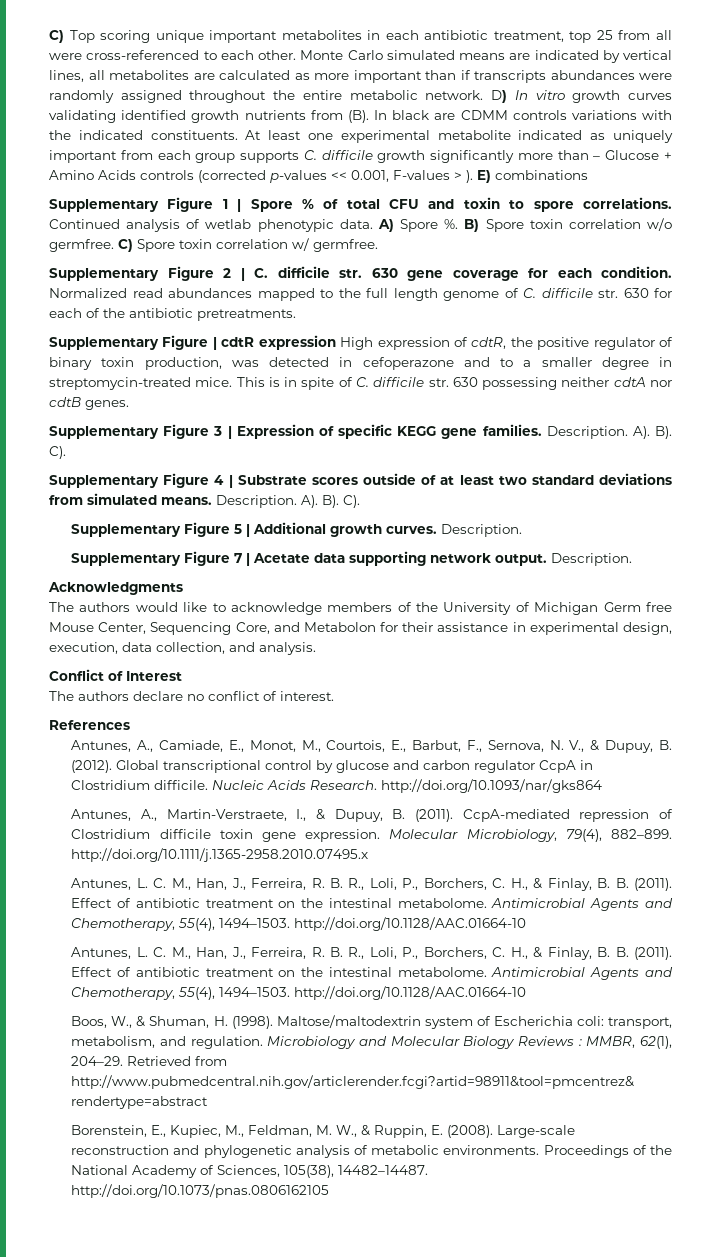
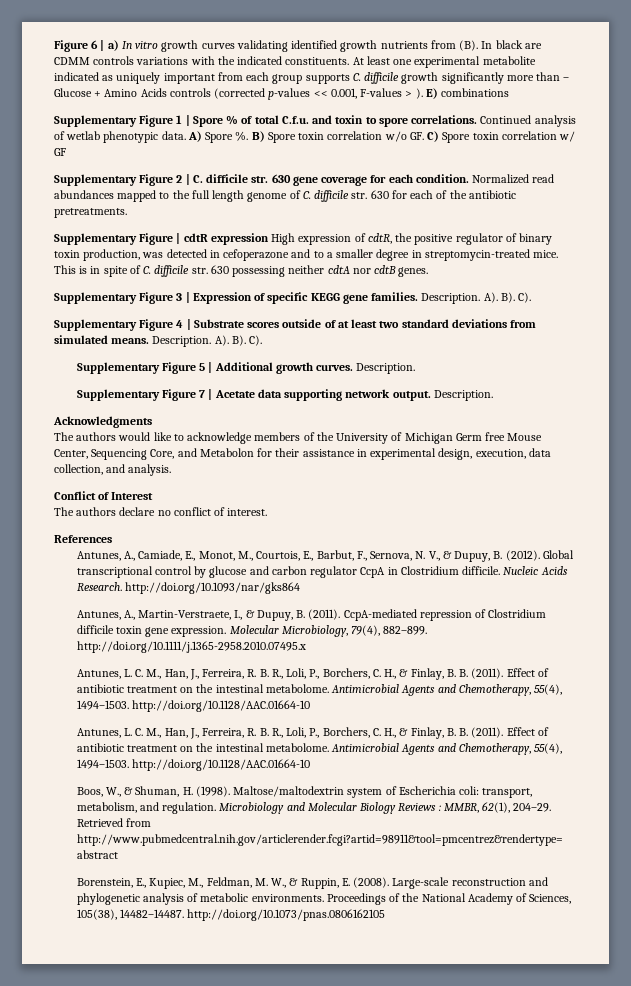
- C) Top scoring unique important metabolites in each antibiotic treatment, top 25 from all were cross-referenced to each other. Monte Carlo simulated means are indicated by vertical lines, all metabolites are calculated as more important than if transcripts abundances were randomly assigned throughout the entire metabolic network. D) In vitro growth curves validating identified growth nutrients from (B). In black are CDMM controls variations with the indicated constituents.
+ Figure 6 | a) In vitro growth curves validating identified growth nutrients from (B). In black are CDMM controls variations with the indicated constituents.
- Supplementary Figure 1 | Spore % of total CFU and toxin to spore correlations.
+ Supplementary Figure 1 | Spore % of total C.f.u. and toxin to spore correlations.
- B) Spore toxin correlation w/o germfree. C) Spore toxin correlation w/ germfree.
+ B) Spore toxin correlation w/o GF. C) Spore toxin correlation w/ GF

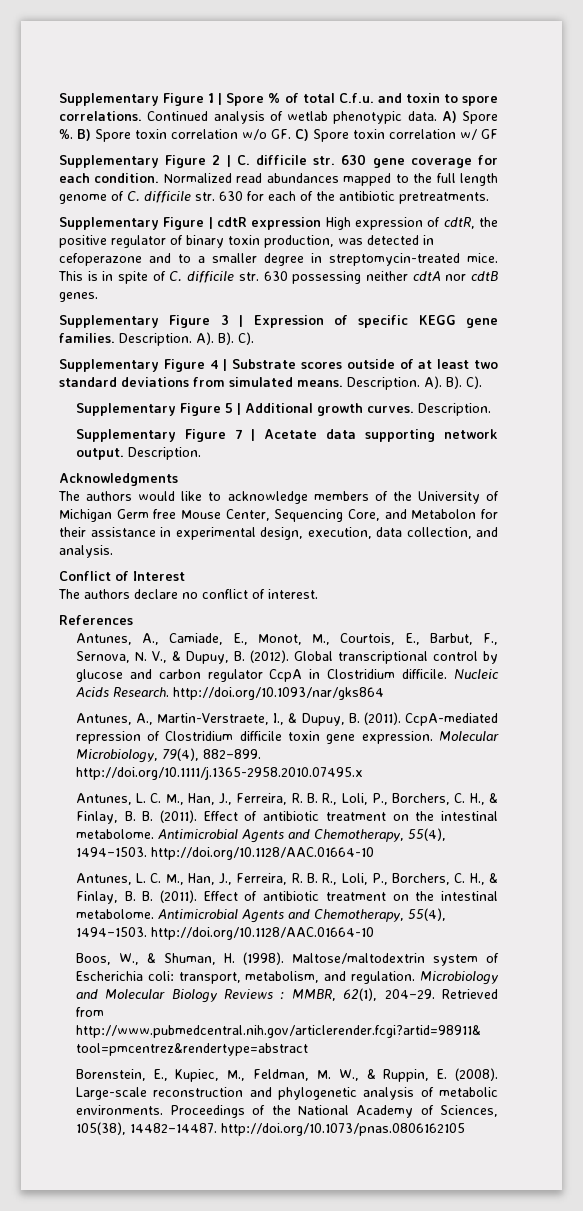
- Figure 6 | a) In vitro growth curves validating identified growth nutrients from (B). In black are CDMM controls variations with the indicated constituents. At least one experimental metabolite indicated as uniquely important from each group supports C. difficile growth significantly more than – Glucose + Amino Acids controls (corrected p-values << 0.001, F-values > ). E) combinations

